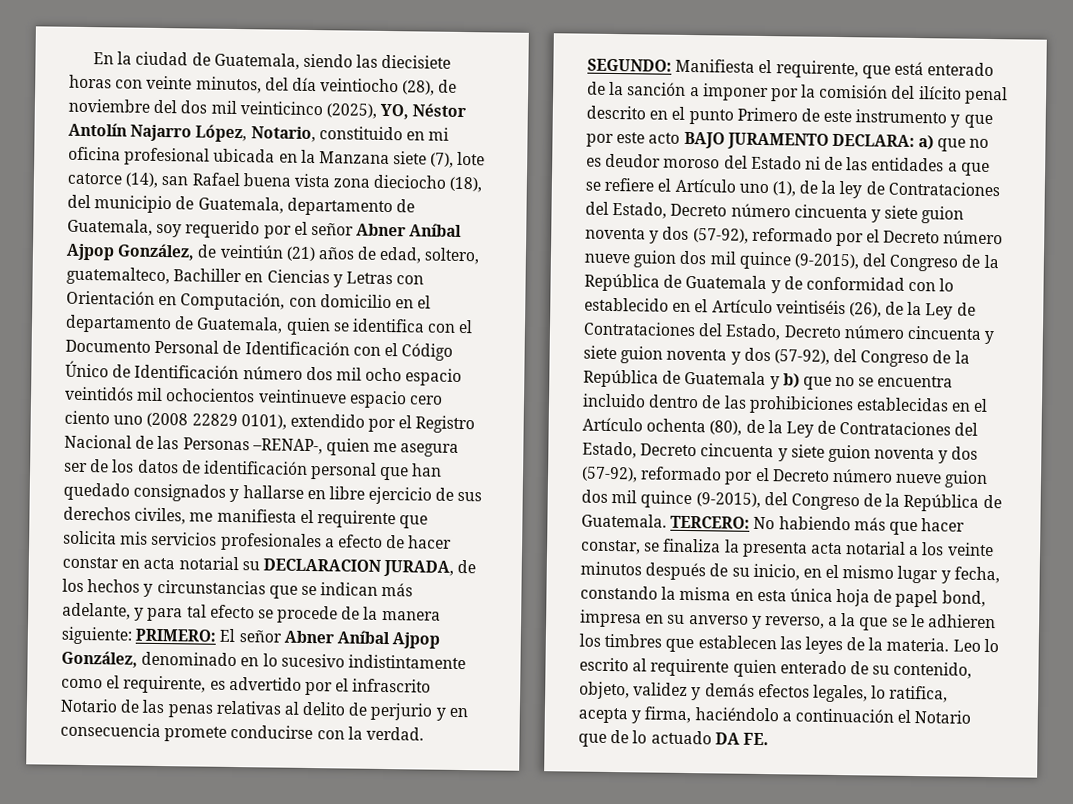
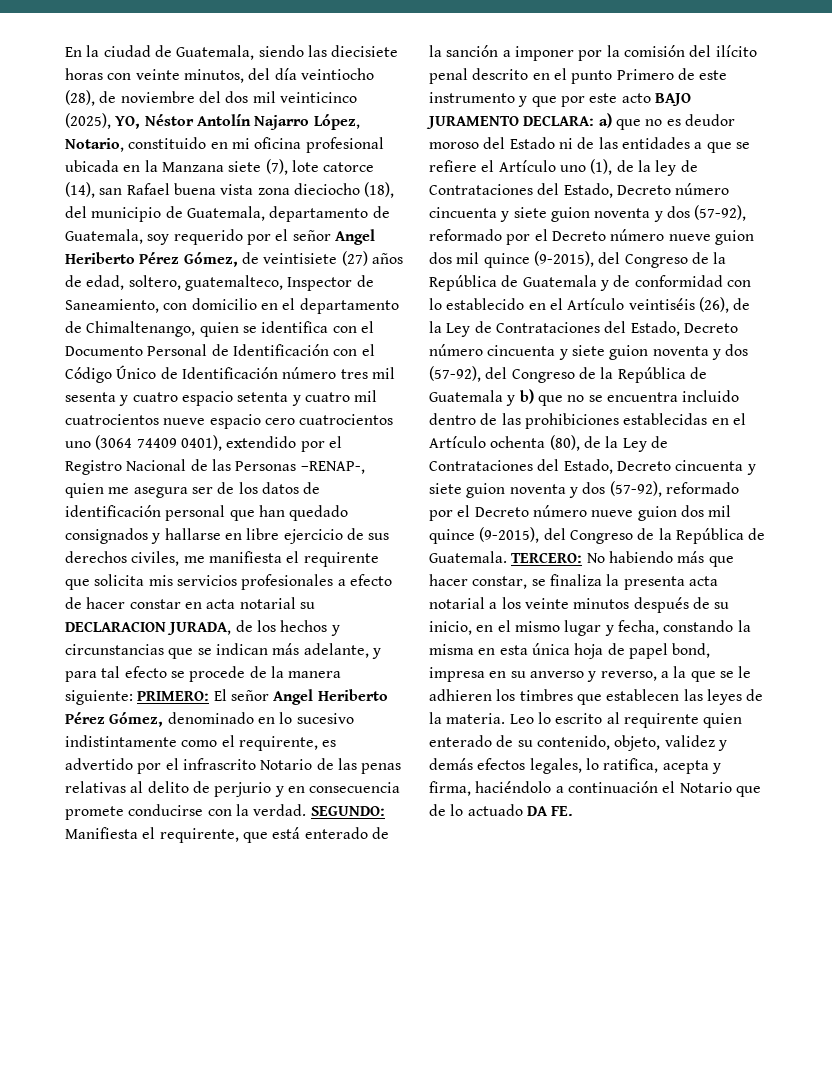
- En la ciudad de Guatemala, siendo las diecisiete horas con veinte minutos, del día veintiocho (28), de noviembre del dos mil veinticinco (2025), YO, Néstor Antolín Najarro López, Notario, constituido en mi oficina profesional ubicada en la Manzana siete (7), lote catorce (14), san Rafael buena vista zona dieciocho (18), del municipio de Guatemala, departamento de Guatemala, soy requerido por el señor Abner Aníbal Ajpop González, de veintiún (21) años de edad, soltero, guatemalteco, Bachiller en Ciencias y Letras con Orientación en Computación, con domicilio en el departamento de Guatemala, quien se identifica con el Documento Personal de Identificación con el Código Único de Identificación número dos mil ocho espacio veintidós mil ochocientos veintinueve espacio cero ciento uno (2008 22829 0101), extendido por el Registro Nacional de las Personas –RENAP-, quien me asegura ser de los datos de identificación personal que han quedado consignados y hallarse en libre ejercicio de sus derechos civiles, me manifiesta el requirente que solicita mis servicios profesionales a efecto de hacer constar en acta notarial su DECLARACION JURADA, de los hechos y circunstancias que se indican más adelante, y para tal efecto se procede de la manera siguiente:
+ En la ciudad de Guatemala, siendo las diecisiete horas con veinte minutos, del día veintiocho (28), de noviembre del dos mil veinticinco (2025), YO, Néstor Antolín Najarro López, Notario, constituido en mi oficina profesional ubicada en la Manzana siete (7), lote catorce (14), san Rafael buena vista zona dieciocho (18), del municipio de Guatemala, departamento de Guatemala, soy requerido por el señor Angel Heriberto Pérez Gómez, de veintisiete (27) años de edad, soltero, guatemalteco, Inspector de Saneamiento, con domicilio en el departamento de Chimaltenango, quien se identifica con el Documento Personal de Identificación con el Código Único de Identificación número tres mil sesenta y cuatro espacio setenta y cuatro mil cuatrocientos nueve espacio cero cuatrocientos uno (3064 74409 0401), extendido por el Registro Nacional de las Personas –RENAP-, quien me asegura ser de los datos de identificación personal que han quedado consignados y hallarse en libre ejercicio de sus derechos civiles, me manifiesta el requirente que solicita mis servicios profesionales a efecto de hacer constar en acta notarial su DECLARACION JURADA, de los hechos y circunstancias que se indican más adelante, y para tal efecto se procede de la manera siguiente:
- El señor Abner Aníbal Ajpop González, denominado en lo sucesivo indistintamente como el requirente, es advertido por el infrascrito Notario de las penas relativas al delito de perjurio y en consecuencia promete conducirse con la verdad.
+ El señor Angel Heriberto Pérez Gómez, denominado en lo sucesivo indistintamente como el requirente, es advertido por el infrascrito Notario de las penas relativas al delito de perjurio y en consecuencia promete conducirse con la verdad.

